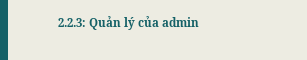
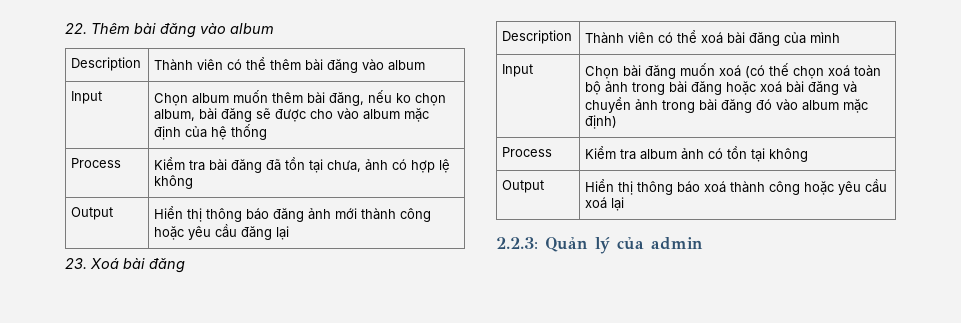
+ 22. Thêm bài đăng vào album
+ Description | Thành viên có thể thêm bài đăng vào album
+ Input | Chọn album muốn thêm bài đăng, nếu ko chọn album, bài đăng sẽ được cho vào album mặc định của hệ thống
+ Process | Kiểm tra bài đăng đã tồn tại chưa, ảnh có hợp lệ không
+ Output | Hiển thị thông báo đăng ảnh mới thành công hoặc yêu cầu đăng lại
+ 23. Xoá bài đăng
+ Description | Thành viên có thể xoá bài đăng của mình
+ Input | Chọn bài đăng muốn xoá (có thế chọn xoá toàn bộ ảnh trong bài đăng hoặc xoá bài đăng và chuyển ảnh trong bài đăng đó vào album mặc định)
+ Process | Kiểm tra album ảnh có tồn tại không
+ Output | Hiển thị thông báo xoá thành công hoặc yêu cầu xoá lại

